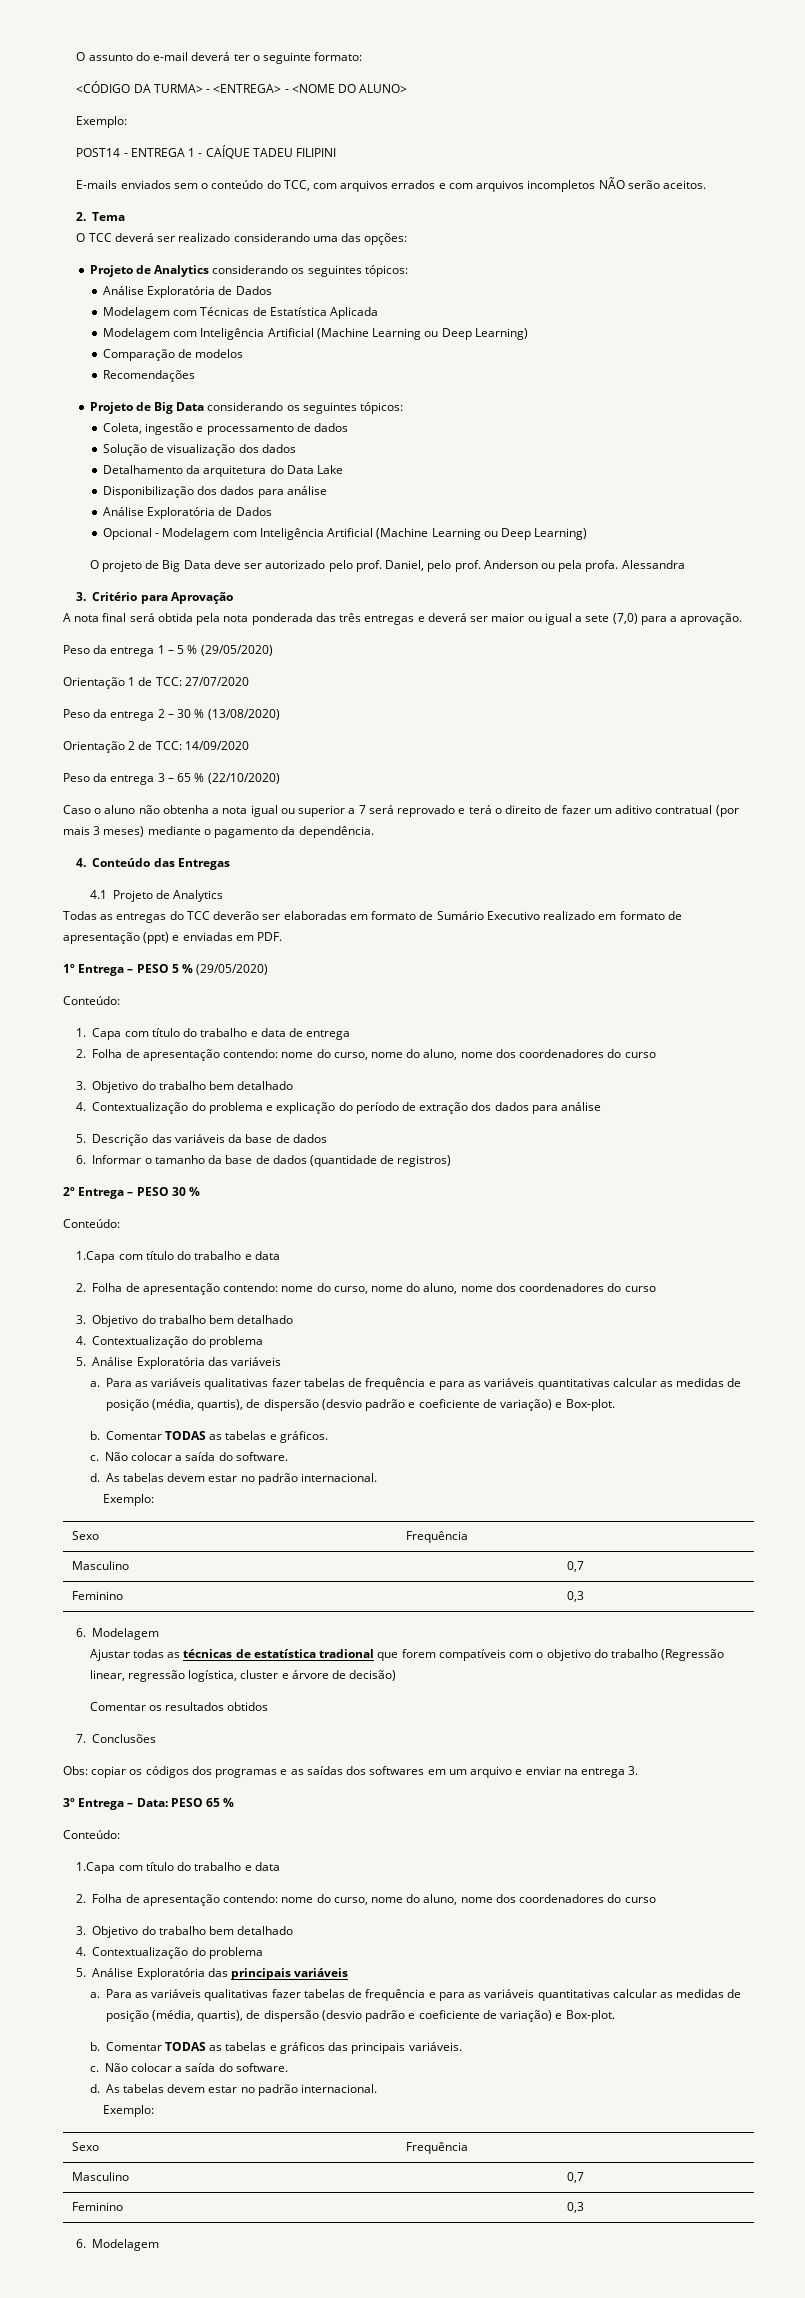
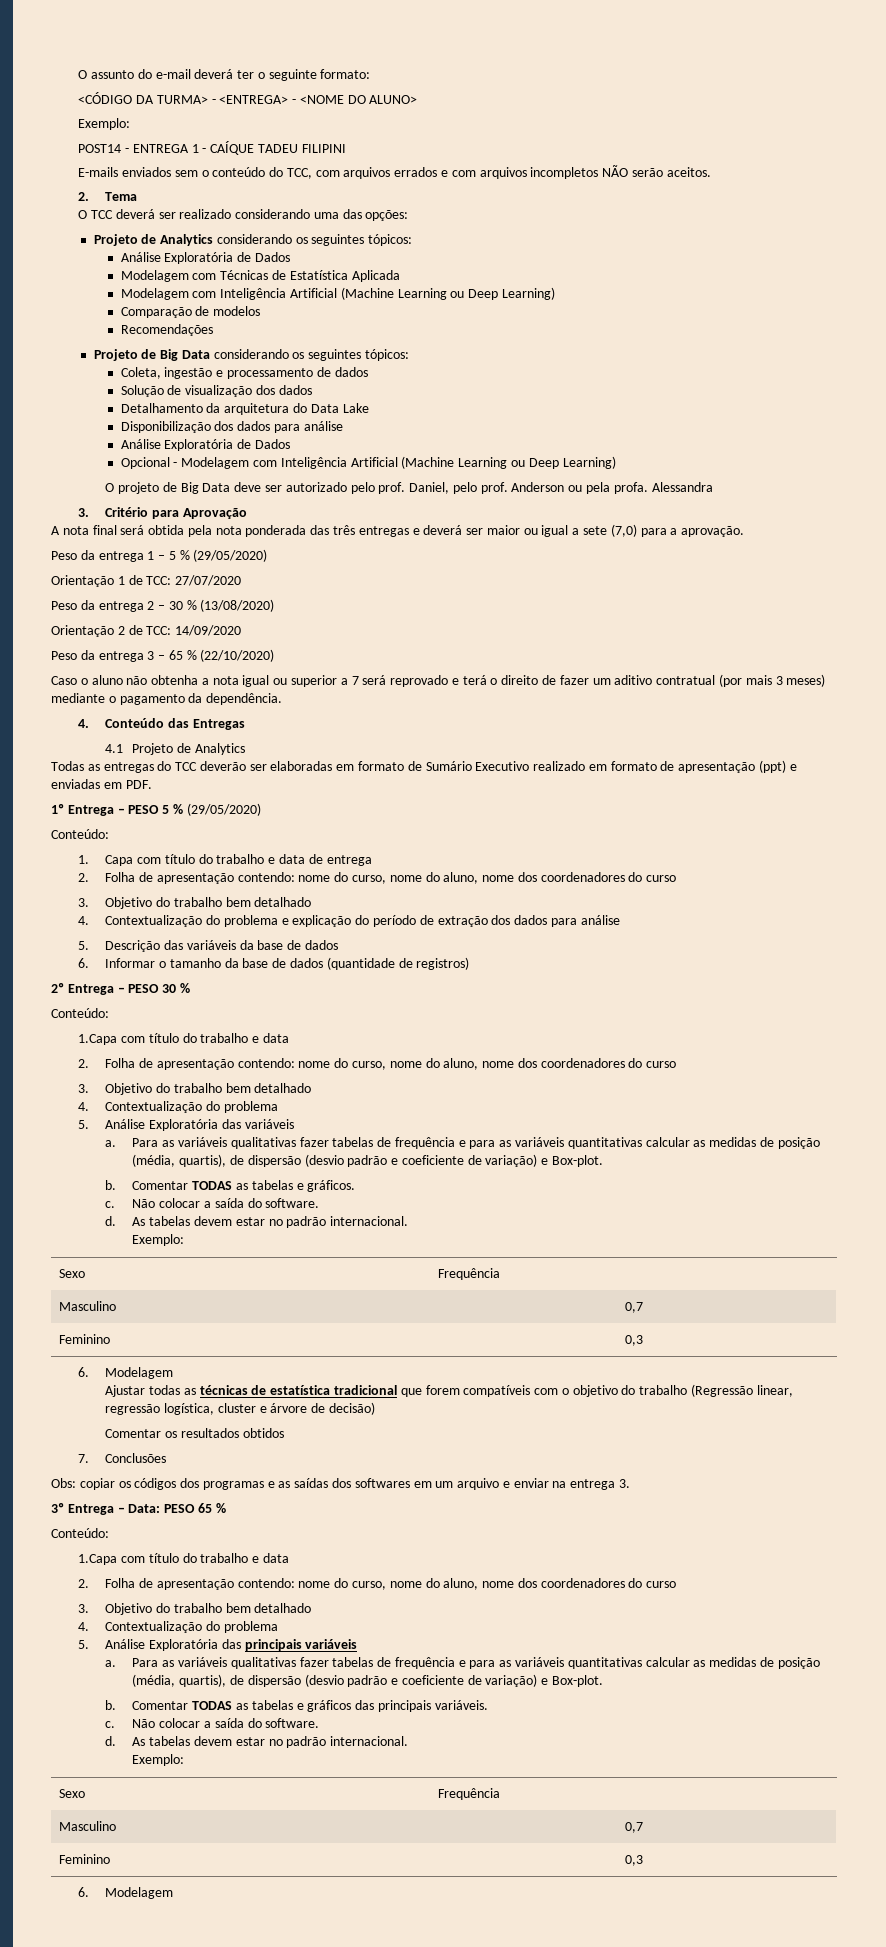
- Ajustar todas as técnicas de estatística tradional que forem compatíveis com o objetivo do trabalho (Regressão linear, regressão logística, cluster e árvore de decisão)
+ Ajustar todas as técnicas de estatística tradicional que forem compatíveis com o objetivo do trabalho (Regressão linear, regressão logística, cluster e árvore de decisão)

